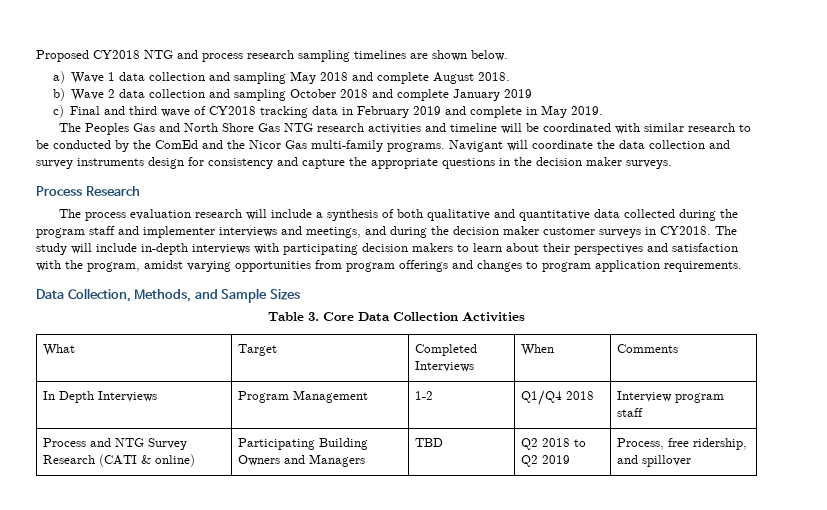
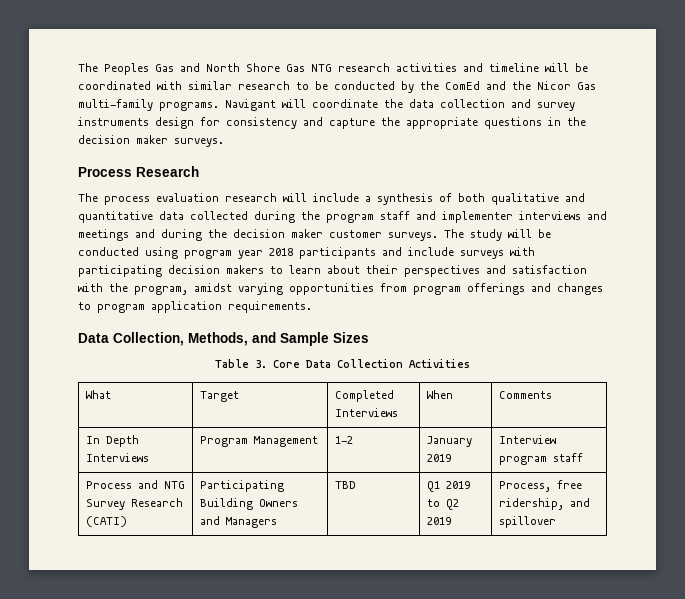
- Proposed CY2018 NTG and process research sampling timelines are shown below.
- a) Wave 1 data collection and sampling May 2018 and complete August 2018.
- b) Wave 2 data collection and sampling October 2018 and complete January 2019
- c) Final and third wave of CY2018 tracking data in February 2019 and complete in May 2019.
- The process evaluation research will include a synthesis of both qualitative and quantitative data collected during the program staff and implementer interviews and meetings, and during the decision maker customer surveys in CY2018. The study will include in-depth interviews with participating decision makers to learn about their perspectives and satisfaction with the program, amidst varying opportunities from program offerings and changes to program application requirements.
+ The process evaluation research will include a synthesis of both qualitative and quantitative data collected during the program staff and implementer interviews and meetings and during the decision maker customer surveys. The study will be conducted using program year 2018 participants and include surveys with participating decision makers to learn about their perspectives and satisfaction with the program, amidst varying opportunities from program offerings and changes to program application requirements.
- In Depth Interviews | Program Management | 1-2 | Q1/Q4 2018 | Interview program staff
+ In Depth Interviews | Program Management | 1-2 | January 2019 | Interview program staff
- Process and NTG Survey Research (CATI & online) | Participating Building Owners and Managers | TBD | Q2 2018 to Q2 2019 | Process, free ridership, and spillover
+ Process and NTG Survey Research (CATI) | Participating Building Owners and Managers | TBD | Q1 2019 to Q2 2019 | Process, free ridership, and spillover

